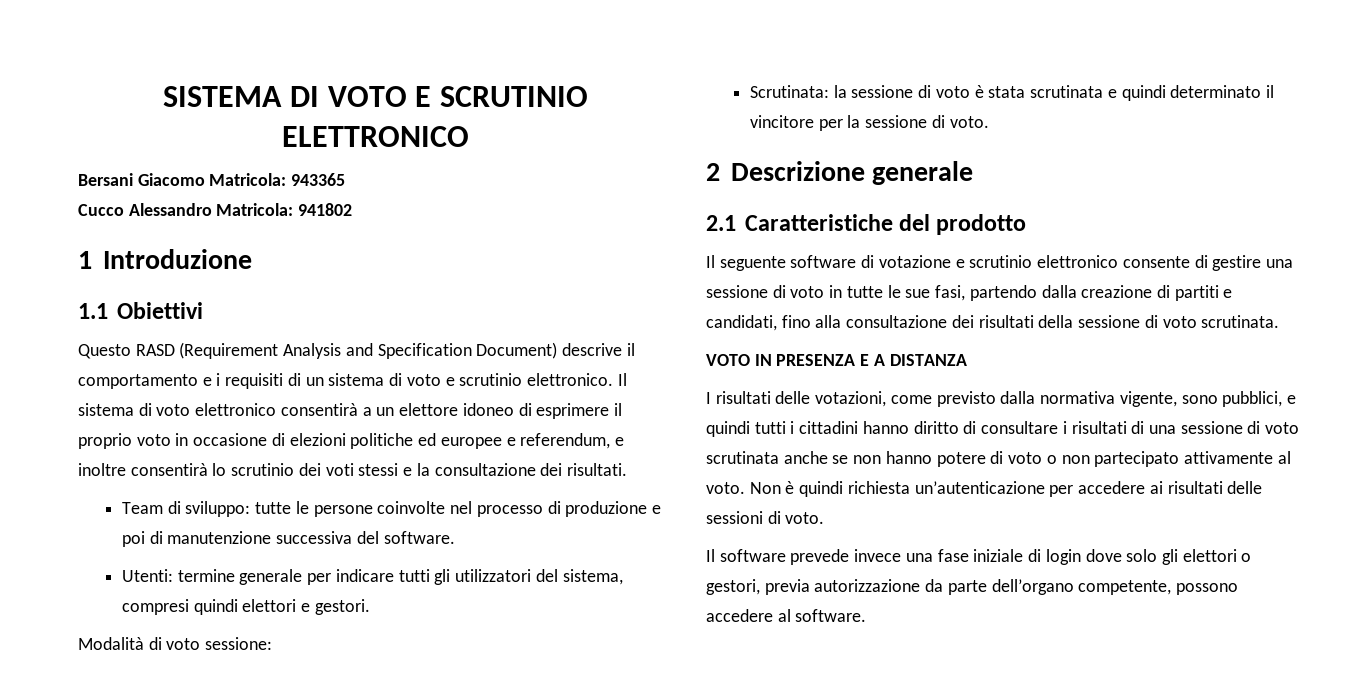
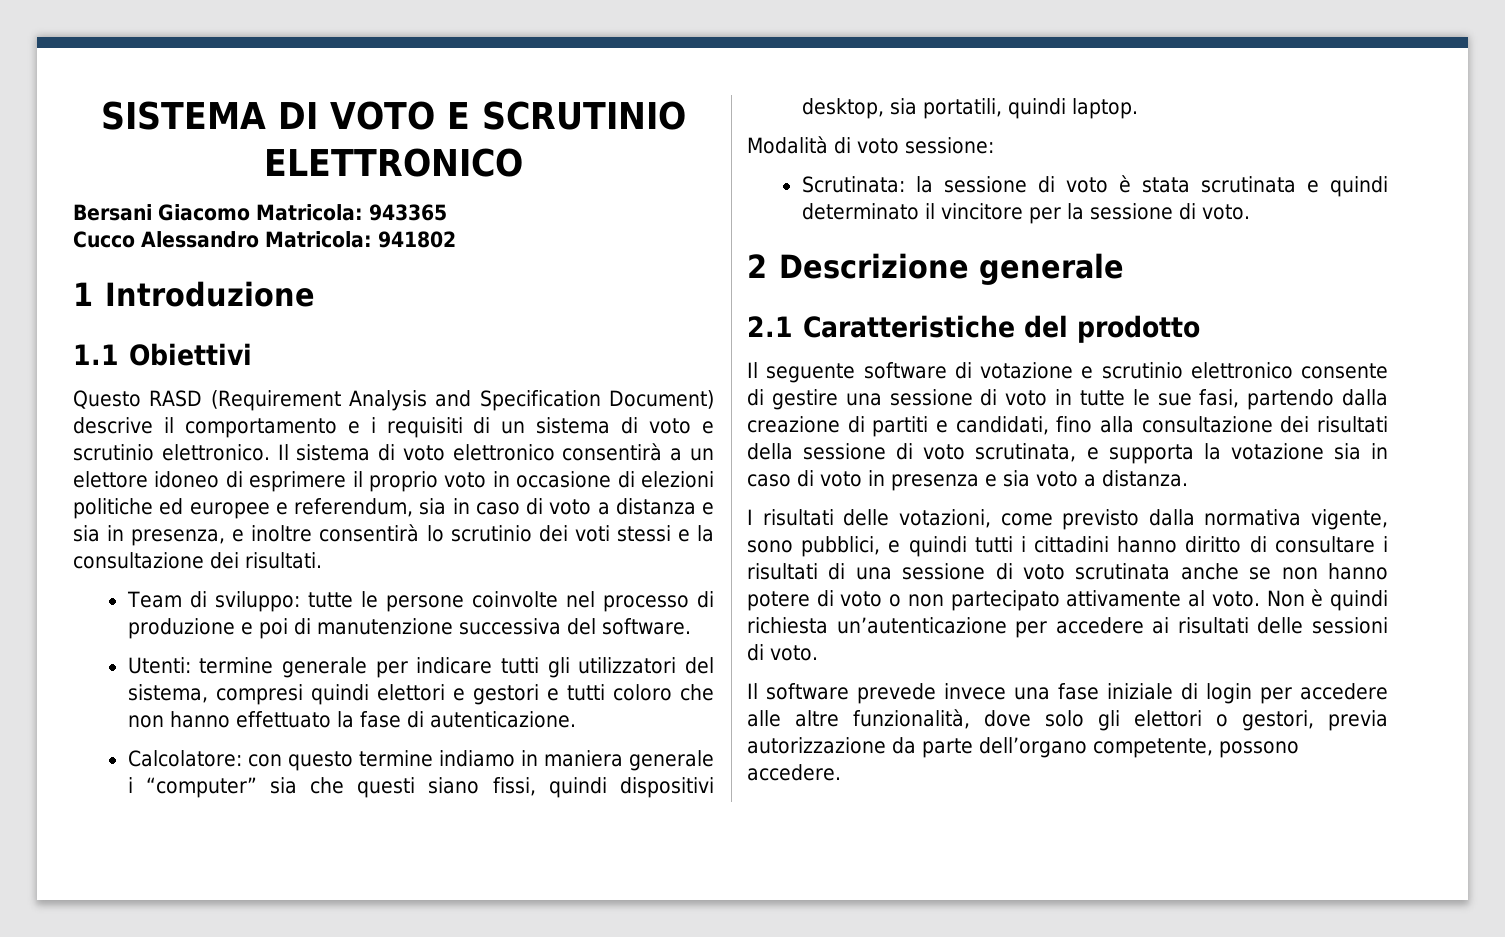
- Il sistema di voto elettronico consentirà a un elettore idoneo di esprimere il proprio voto in occasione di elezioni politiche ed europee e referendum, e inoltre consentirà lo scrutinio dei voti stessi e la consultazione dei risultati.
+ Il sistema di voto elettronico consentirà a un elettore idoneo di esprimere il proprio voto in occasione di elezioni politiche ed europee e referendum, sia in caso di voto a distanza e sia in presenza, e inoltre consentirà lo scrutinio dei voti stessi e la consultazione dei risultati.
- Utenti: termine generale per indicare tutti gli utilizzatori del sistema, compresi quindi elettori e gestori.
+ Utenti: termine generale per indicare tutti gli utilizzatori del sistema, compresi quindi elettori e gestori e tutti coloro che non hanno effettuato la fase di autenticazione.
+ Calcolatore: con questo termine indiamo in maniera generale i “computer” sia che questi siano fissi, quindi dispositivi desktop, sia portatili, quindi laptop.
- Il seguente software di votazione e scrutinio elettronico consente di gestire una sessione di voto in tutte le sue fasi, partendo dalla creazione di partiti e candidati, fino alla consultazione dei risultati della sessione di voto scrutinata.
- VOTO IN PRESENZA E A DISTANZA
+ Il seguente software di votazione e scrutinio elettronico consente di gestire una sessione di voto in tutte le sue fasi, partendo dalla creazione di partiti e candidati, fino alla consultazione dei risultati della sessione di voto scrutinata, e supporta la votazione sia in caso di voto in presenza e sia voto a distanza.
- Il software prevede invece una fase iniziale di login dove solo gli elettori o gestori, previa autorizzazione da parte dell’organo competente, possono accedere al software.
+ Il software prevede invece una fase iniziale di login per accedere alle altre funzionalità, dove solo gli elettori o gestori, previa autorizzazione da parte dell’organo competente, possono accedere.

